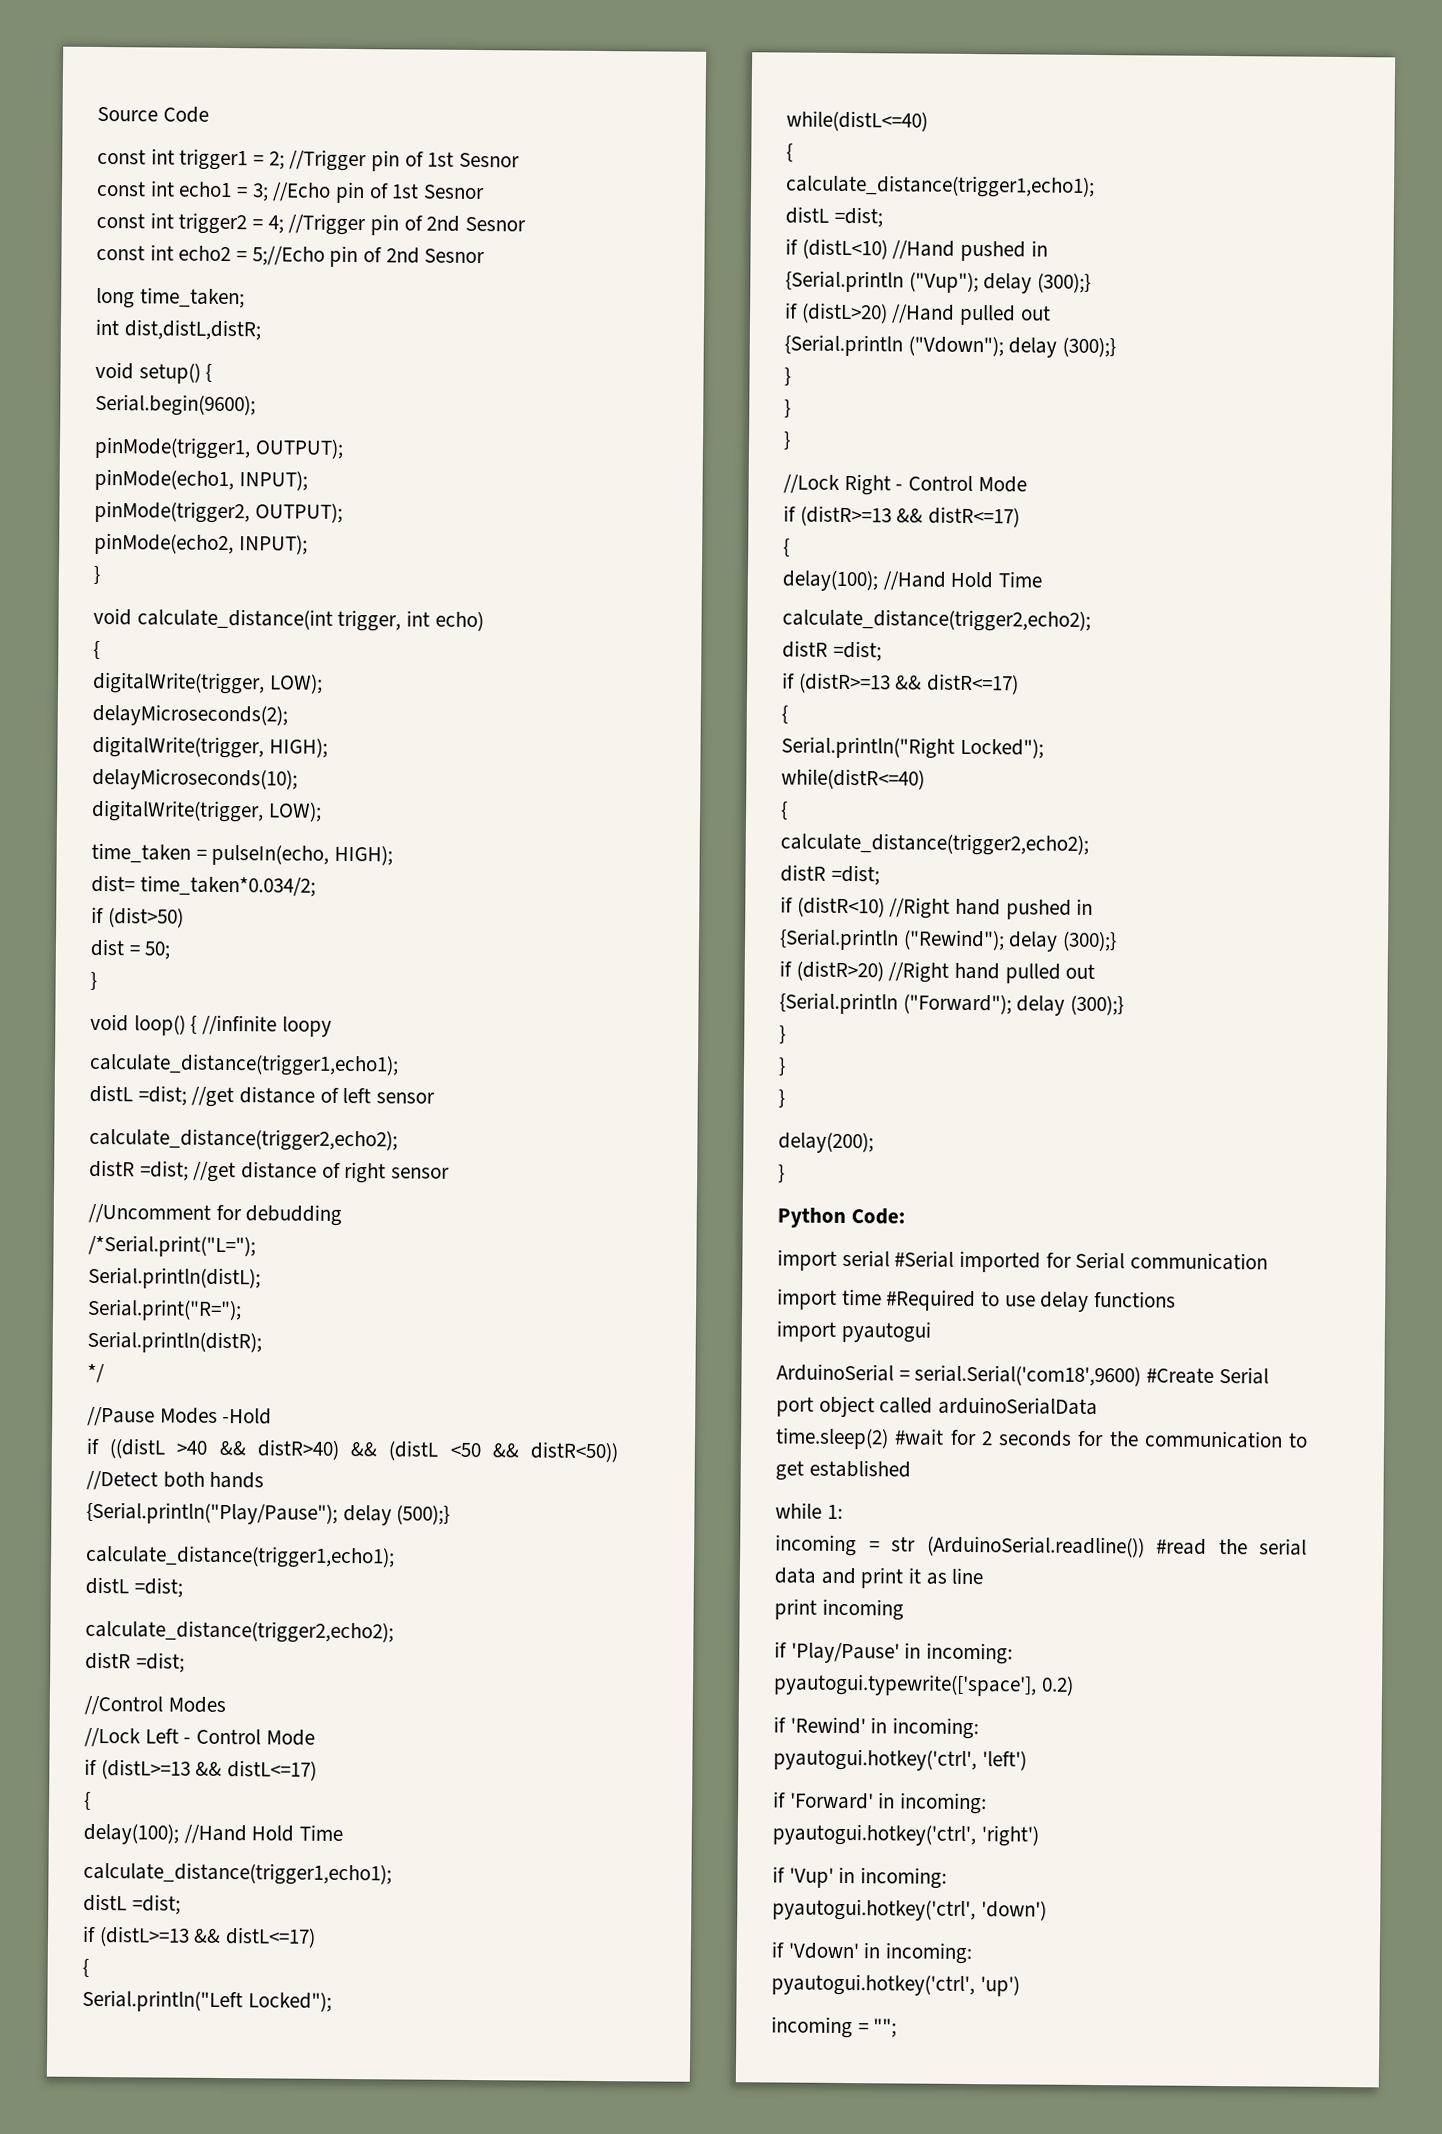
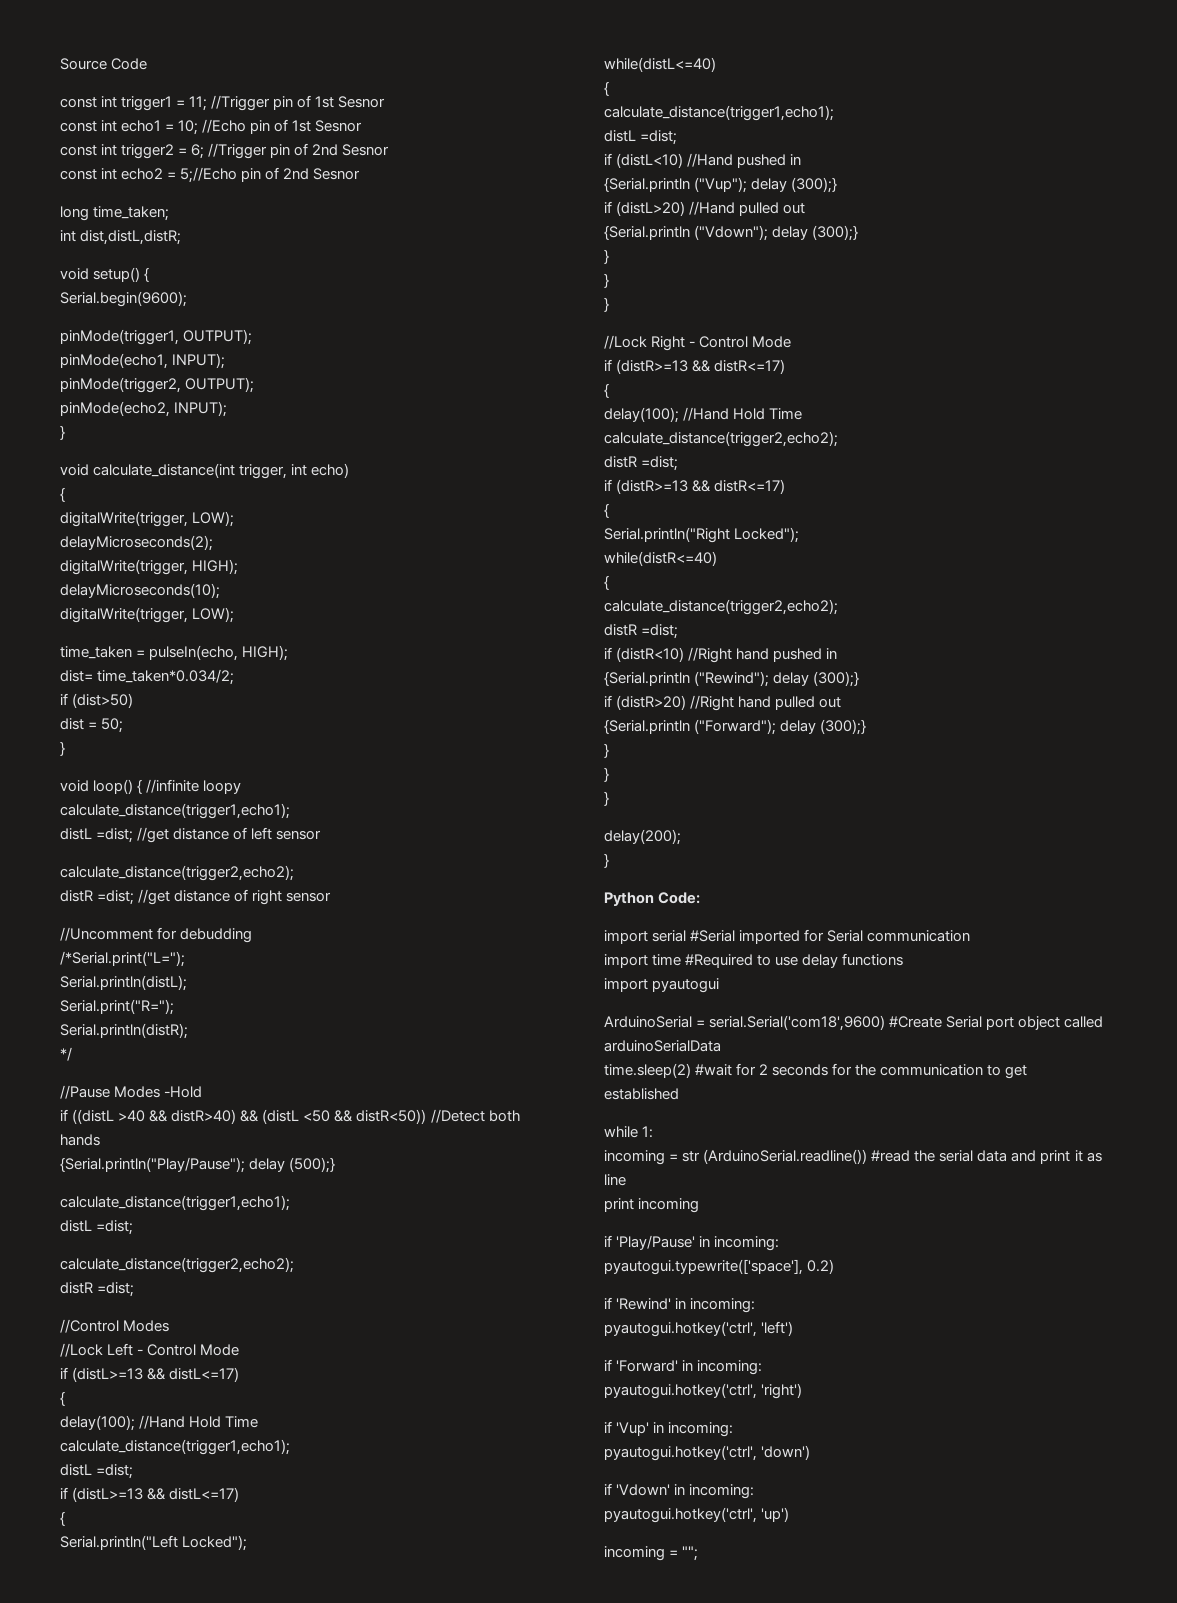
- const int trigger1 = 2; //Trigger pin of 1st Sesnor
+ const int trigger1 = 11; //Trigger pin of 1st Sesnor
- const int echo1 = 3; //Echo pin of 1st Sesnor
+ const int echo1 = 10; //Echo pin of 1st Sesnor
- const int trigger2 = 4; //Trigger pin of 2nd Sesnor
+ const int trigger2 = 6; //Trigger pin of 2nd Sesnor

